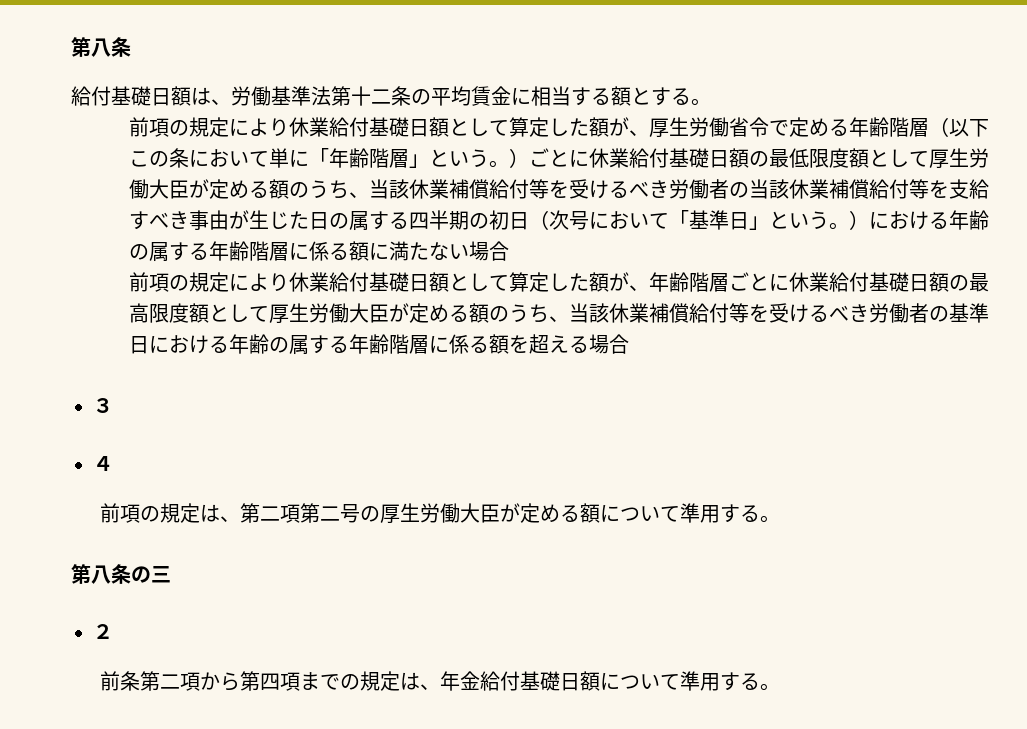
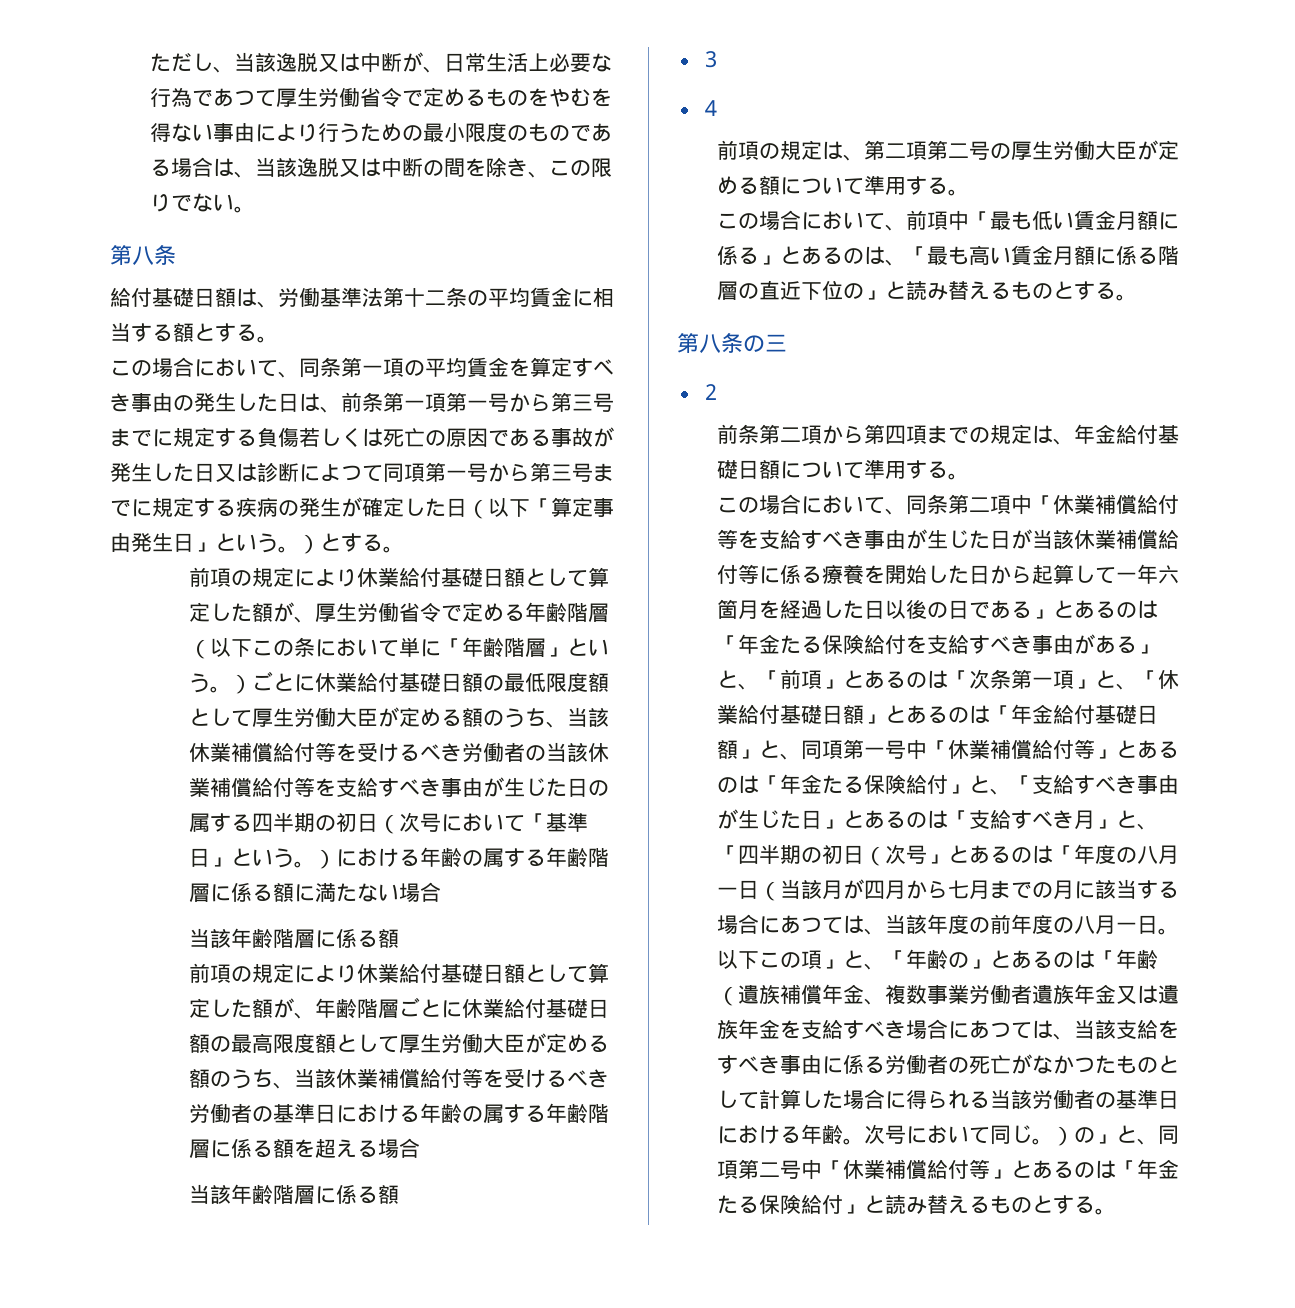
+ ただし、当該逸脱又は中断が、日常生活上必要な行為であつて厚生労働省令で定めるものをやむを得ない事由により行うための最小限度のものである場合は、当該逸脱又は中断の間を除き、この限りでない。
+ この場合において、同条第一項の平均賃金を算定すべき事由の発生した日は、前条第一項第一号から第三号までに規定する負傷若しくは死亡の原因である事故が発生した日又は診断によつて同項第一号から第三号までに規定する疾病の発生が確定した日（以下「算定事由発生日」という。）とする。
  前項の規定により休業給付基礎日額として算定した額が、厚生労働省令で定める年齢階層（以下この条において単に「年齢階層」という。）ごとに休業給付基礎日額の最低限度額として厚生労働大臣が定める額のうち、当該休業補償給付等を受けるべき労働者の当該休業補償給付等を支給すべき事由が生じた日の属する四半期の初日（次号において「基準日」という。）における年齢の属する年齢階層に係る額に満たない場合
+ 当該年齢階層に係る額
  前項の規定により休業給付基礎日額として算定した額が、年齢階層ごとに休業給付基礎日額の最高限度額として厚生労働大臣が定める額のうち、当該休業補償給付等を受けるべき労働者の基準日における年齢の属する年齢階層に係る額を超える場合
+ 当該年齢階層に係る額
+ この場合において、前項中「最も低い賃金月額に係る」とあるのは、「最も高い賃金月額に係る階層の直近下位の」と読み替えるものとする。
+ この場合において、同条第二項中「休業補償給付等を支給すべき事由が生じた日が当該休業補償給付等に係る療養を開始した日から起算して一年六箇月を経過した日以後の日である」とあるのは「年金たる保険給付を支給すべき事由がある」と、「前項」とあるのは「次条第一項」と、「休業給付基礎日額」とあるのは「年金給付基礎日額」と、同項第一号中「休業補償給付等」とあるのは「年金たる保険給付」と、「支給すべき事由が生じた日」とあるのは「支給すべき月」と、「四半期の初日（次号」とあるのは「年度の八月一日（当該月が四月から七月までの月に該当する場合にあつては、当該年度の前年度の八月一日。以下この項」と、「年齢の」とあるのは「年齢（遺族補償年金、複数事業労働者遺族年金又は遺族年金を支給すべき場合にあつては、当該支給をすべき事由に係る労働者の死亡がなかつたものとして計算した場合に得られる当該労働者の基準日における年齢。次号において同じ。）の」と、同項第二号中「休業補償給付等」とあるのは「年金たる保険給付」と読み替えるものとする。

